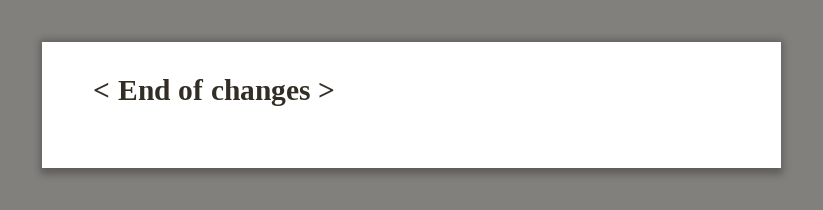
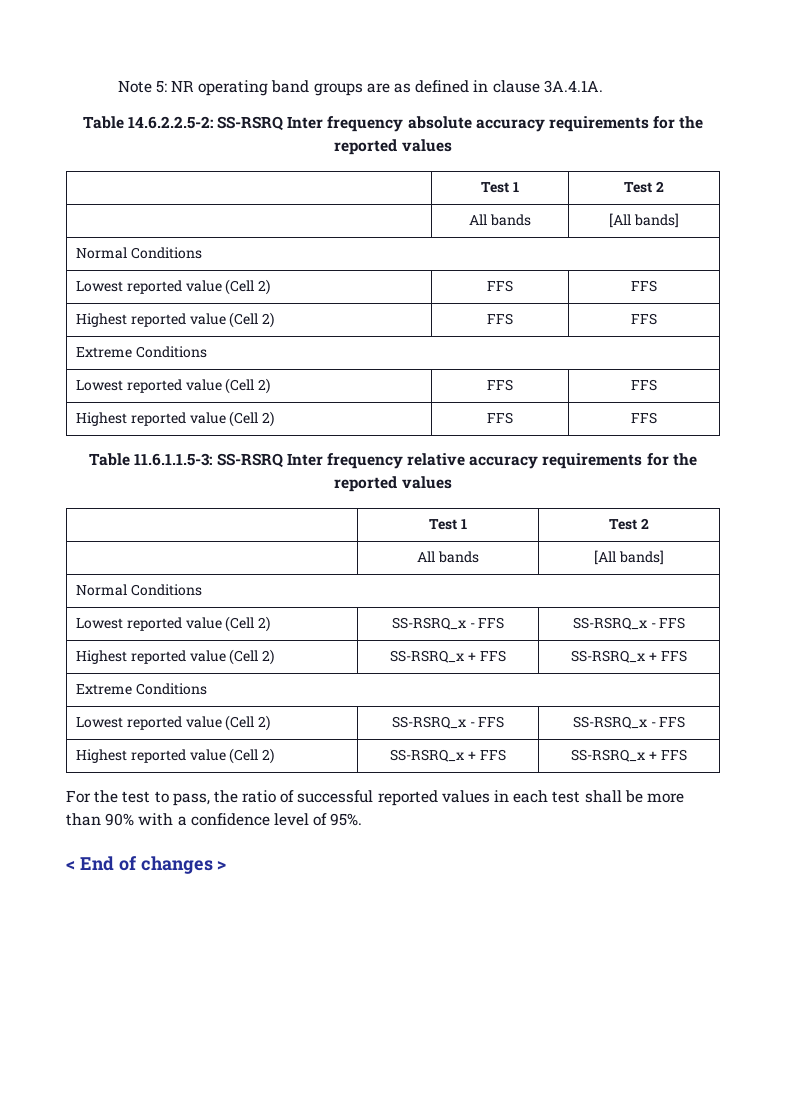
+ Note 5: NR operating band groups are as defined in clause 3A.4.1A.
+ Table 14.6.2.2.5-2: SS-RSRQ Inter frequency absolute accuracy requirements for the reported values
+ | Test 1 | Test 2
+ | All bands | [All bands]
+ Normal Conditions
+ Lowest reported value (Cell 2) | FFS | FFS
+ Highest reported value (Cell 2) | FFS | FFS
+ Extreme Conditions
+ Lowest reported value (Cell 2) | FFS | FFS
+ Highest reported value (Cell 2) | FFS | FFS
+ Table 11.6.1.1.5-3: SS-RSRQ Inter frequency relative accuracy requirements for the reported values
+ | Test 1 | Test 2
+ | All bands | [All bands]
+ Normal Conditions
+ Lowest reported value (Cell 2) | SS-RSRQ_x - FFS | SS-RSRQ_x - FFS
+ Highest reported value (Cell 2) | SS-RSRQ_x + FFS | SS-RSRQ_x + FFS
+ Extreme Conditions
+ Lowest reported value (Cell 2) | SS-RSRQ_x - FFS | SS-RSRQ_x - FFS
+ Highest reported value (Cell 2) | SS-RSRQ_x + FFS | SS-RSRQ_x + FFS
+ For the test to pass, the ratio of successful reported values in each test shall be more than 90% with a confidence level of 95%.

